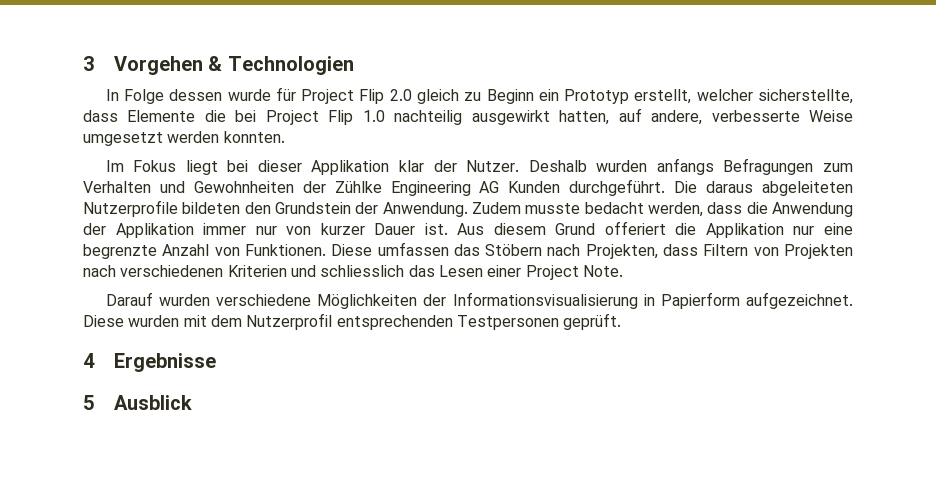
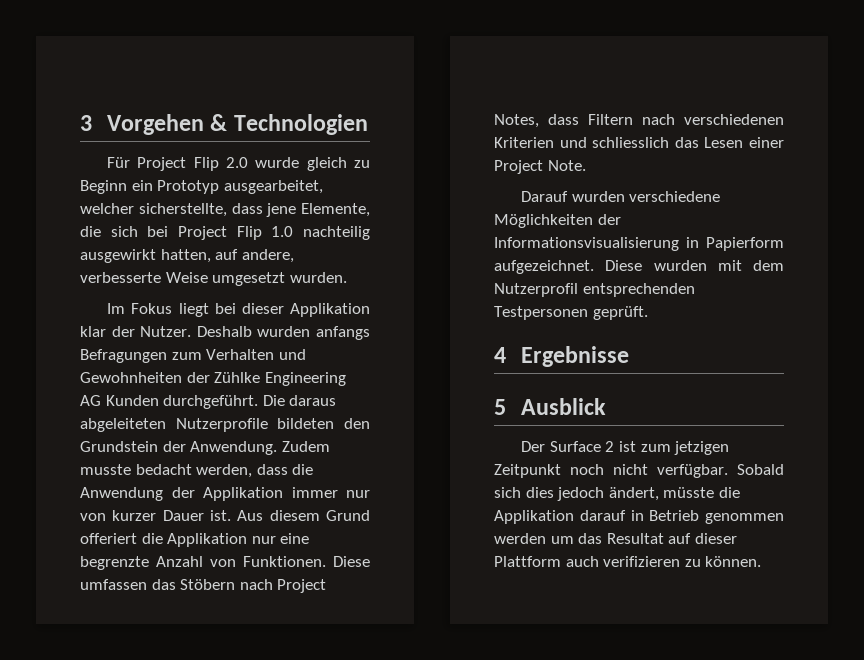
- In Folge dessen wurde für Project Flip 2.0 gleich zu Beginn ein Prototyp erstellt, welcher sicherstellte, dass Elemente die bei Project Flip 1.0 nachteilig ausgewirkt hatten, auf andere, verbesserte Weise umgesetzt werden konnten.
+ Für Project Flip 2.0 wurde gleich zu Beginn ein Prototyp ausgearbeitet, welcher sicherstellte, dass jene Elemente, die sich bei Project Flip 1.0 nachteilig ausgewirkt hatten, auf andere, verbesserte Weise umgesetzt wurden.
- Diese umfassen das Stöbern nach Projekten, dass Filtern von Projekten nach verschiedenen Kriterien und schliesslich das Lesen einer Project Note.
+ Diese umfassen das Stöbern nach Project Notes, dass Filtern nach verschiedenen Kriterien und schliesslich das Lesen einer Project Note.
+ Der Surface 2 ist zum jetzigen Zeitpunkt noch nicht verfügbar. Sobald sich dies jedoch ändert, müsste die Applikation darauf in Betrieb genommen werden um das Resultat auf dieser Plattform auch verifizieren zu können.

